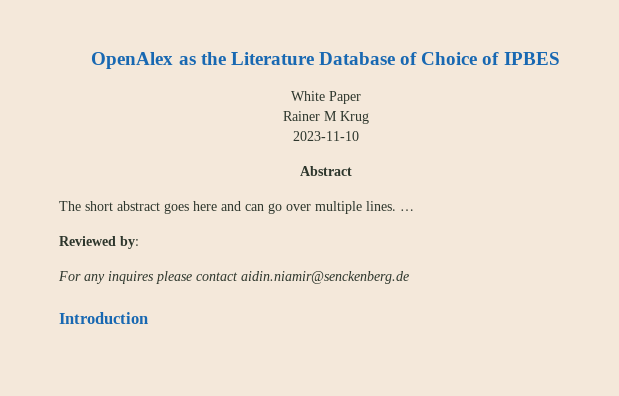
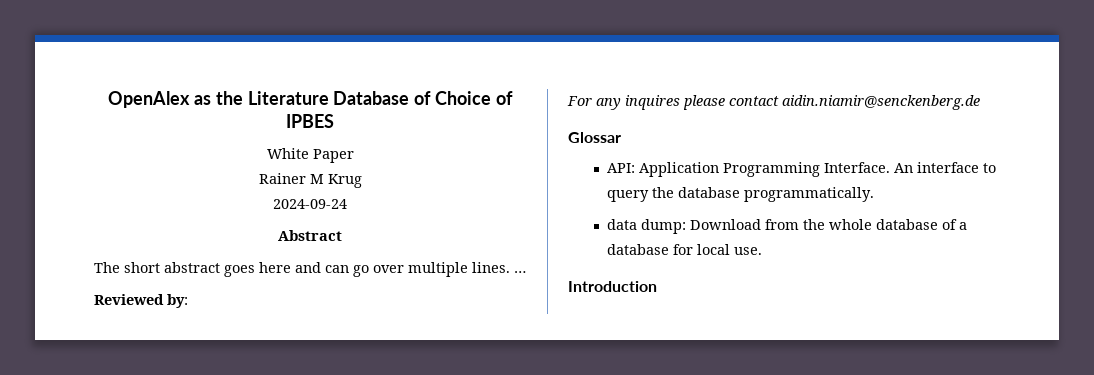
- 2023-11-10
+ 2024-09-24
+ Glossar
+ API: Application Programming Interface. An interface to query the database programmatically.
+ data dump: Download from the whole database of a database for local use.

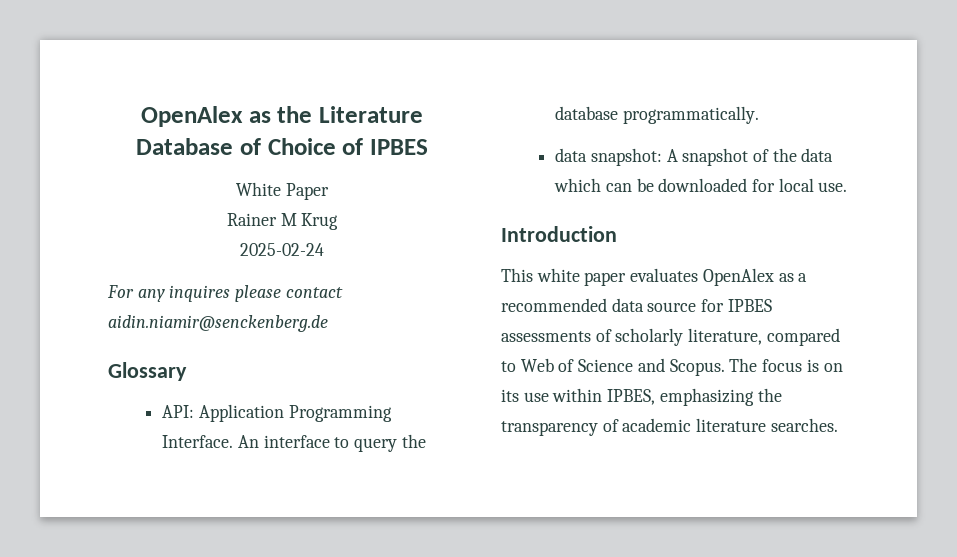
- 2024-09-24
- Abstract
- The short abstract goes here and can go over multiple lines. …
- Reviewed by:
+ 2025-02-24
- Glossar
+ Glossary
- data dump: Download from the whole database of a database for local use.
+ data snapshot: A snapshot of the data which can be downloaded for local use.
  Introduction
+ This white paper evaluates OpenAlex as a recommended data source for IPBES assessments of scholarly literature, compared to Web of Science and Scopus. The focus is on its use within IPBES, emphasizing the transparency of academic literature searches.

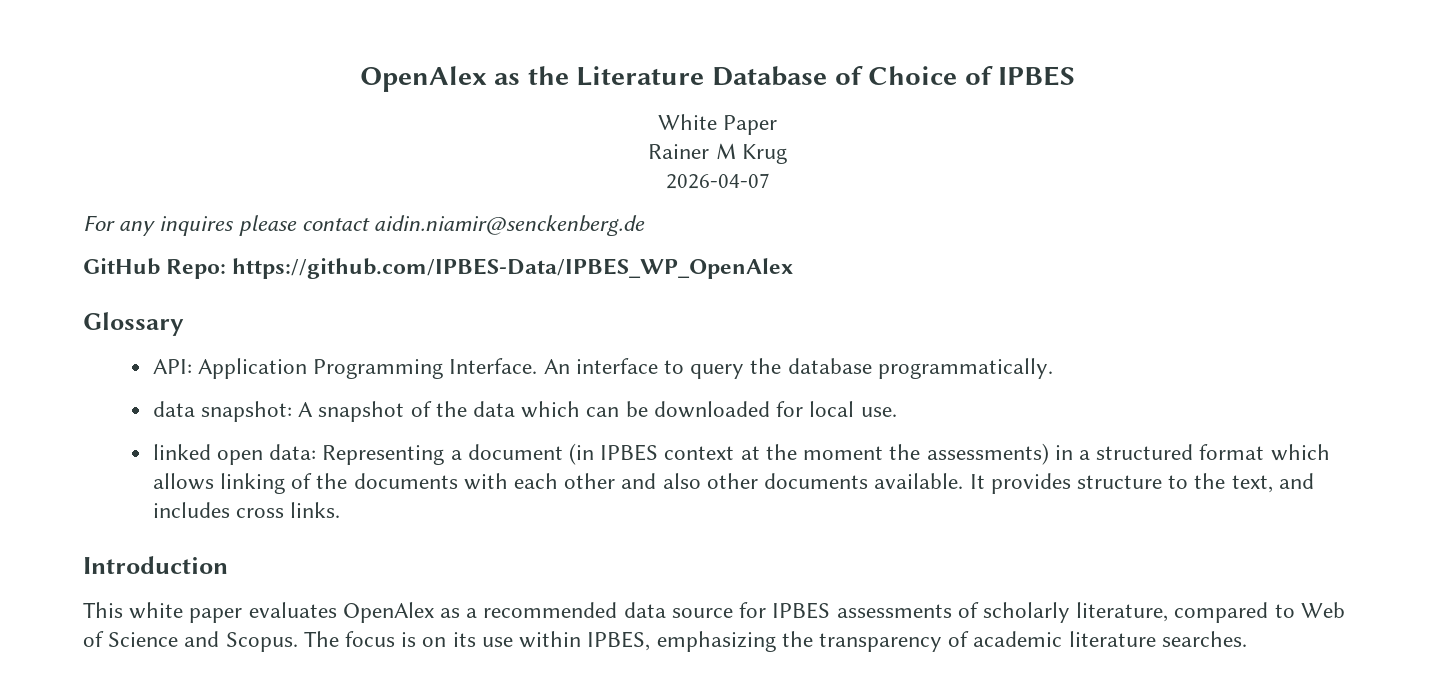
- 2025-02-24
+ 2026-04-07
+ GitHub Repo: https://github.com/IPBES-Data/IPBES_WP_OpenAlex
+ linked open data: Representing a document (in IPBES context at the moment the assessments) in a structured format which allows linking of the documents with each other and also other documents available. It provides structure to the text, and includes cross links.

